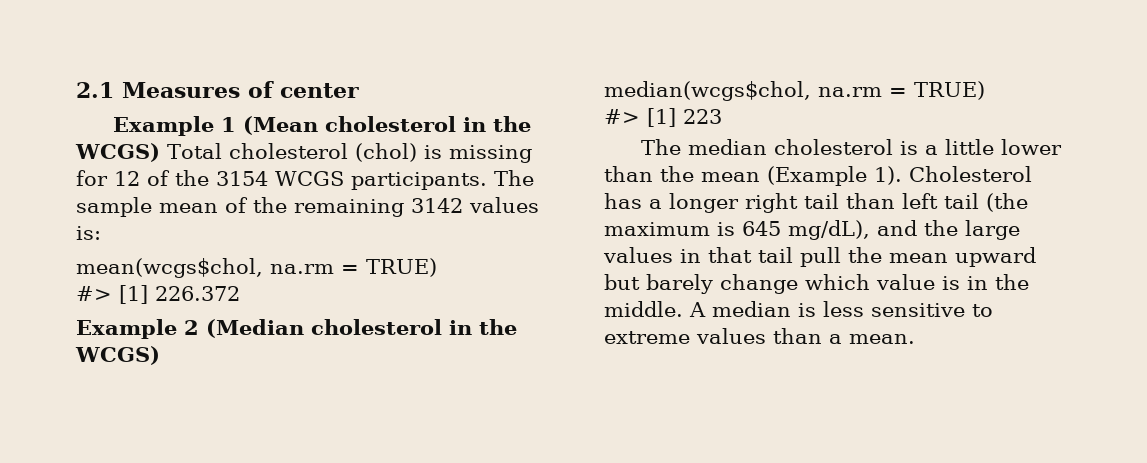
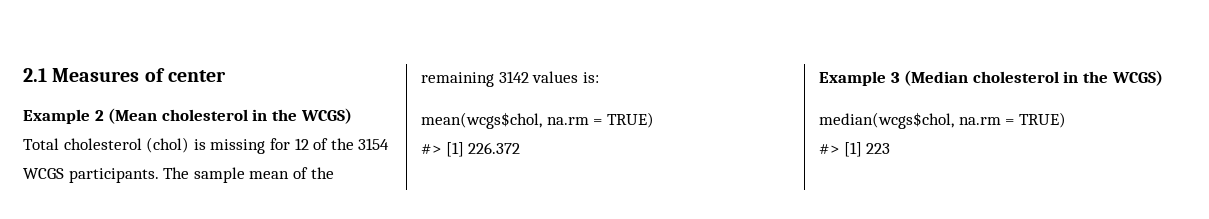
- Example 1 (Mean cholesterol in the WCGS) Total cholesterol (chol) is missing for 12 of the 3154 WCGS participants.
+ Example 2 (Mean cholesterol in the WCGS) Total cholesterol (chol) is missing for 12 of the 3154 WCGS participants.
- Example 2 (Median cholesterol in the WCGS)
+ Example 3 (Median cholesterol in the WCGS)
- The median cholesterol is a little lower than the mean (Example 1). Cholesterol has a longer right tail than left tail (the maximum is 645 mg/dL), and the large values in that tail pull the mean upward but barely change which value is in the middle. A median is less sensitive to extreme values than a mean.

